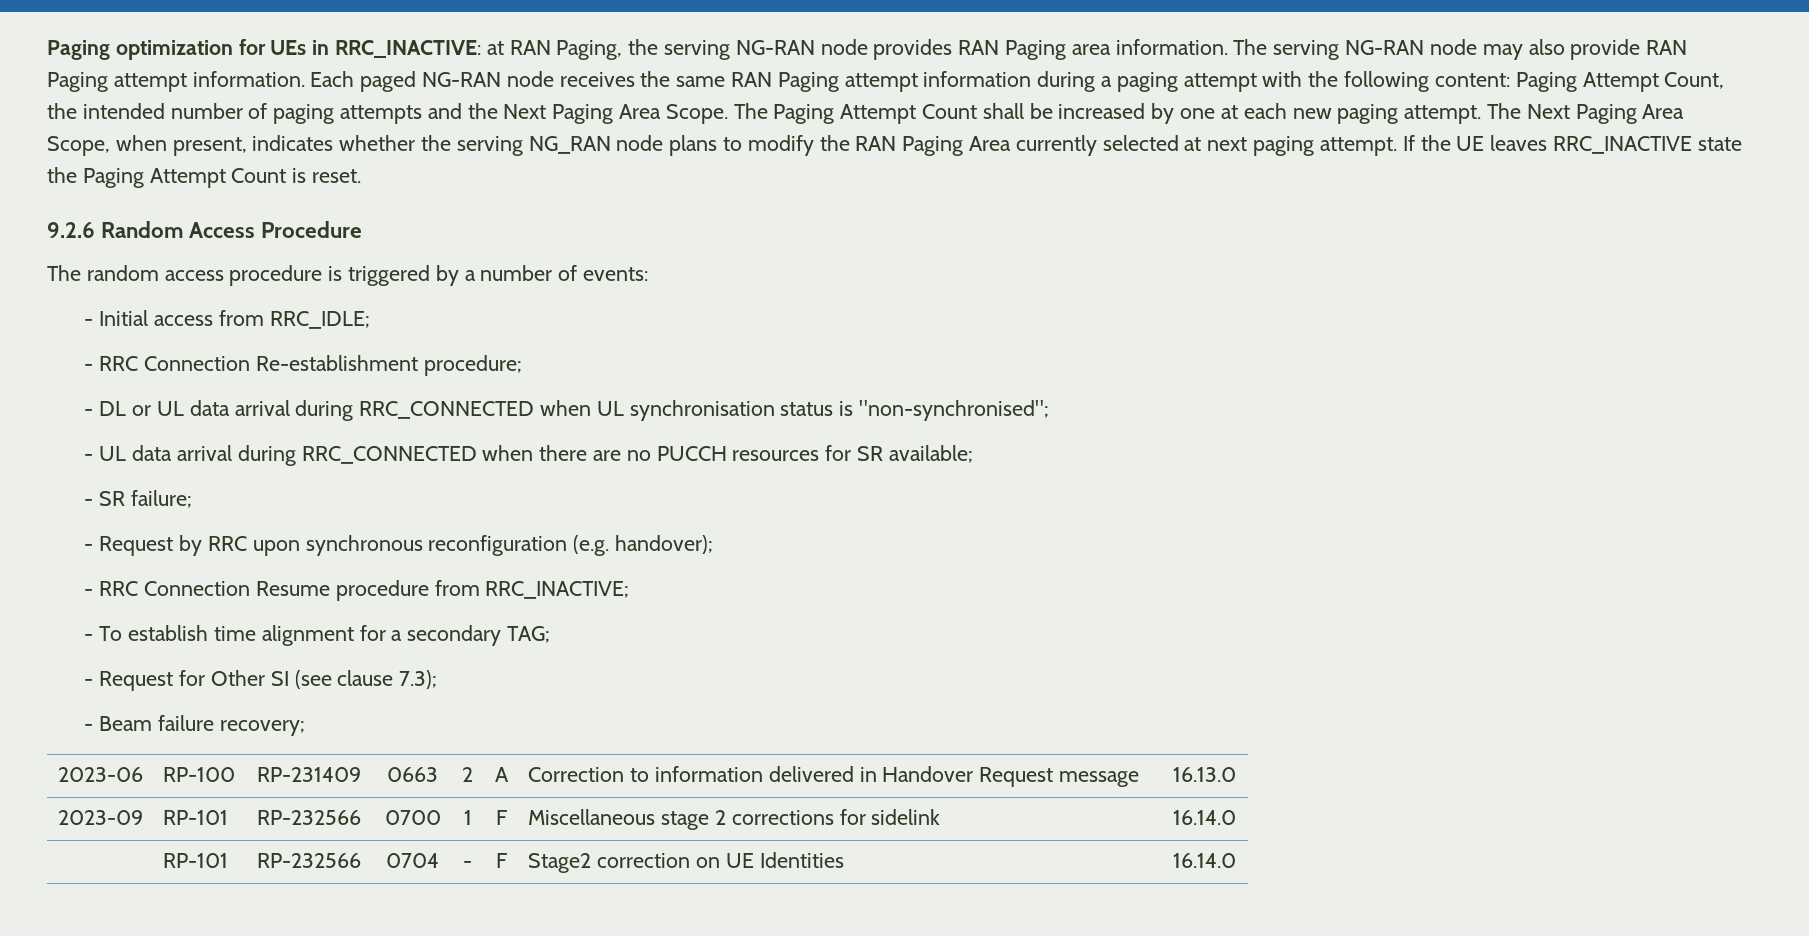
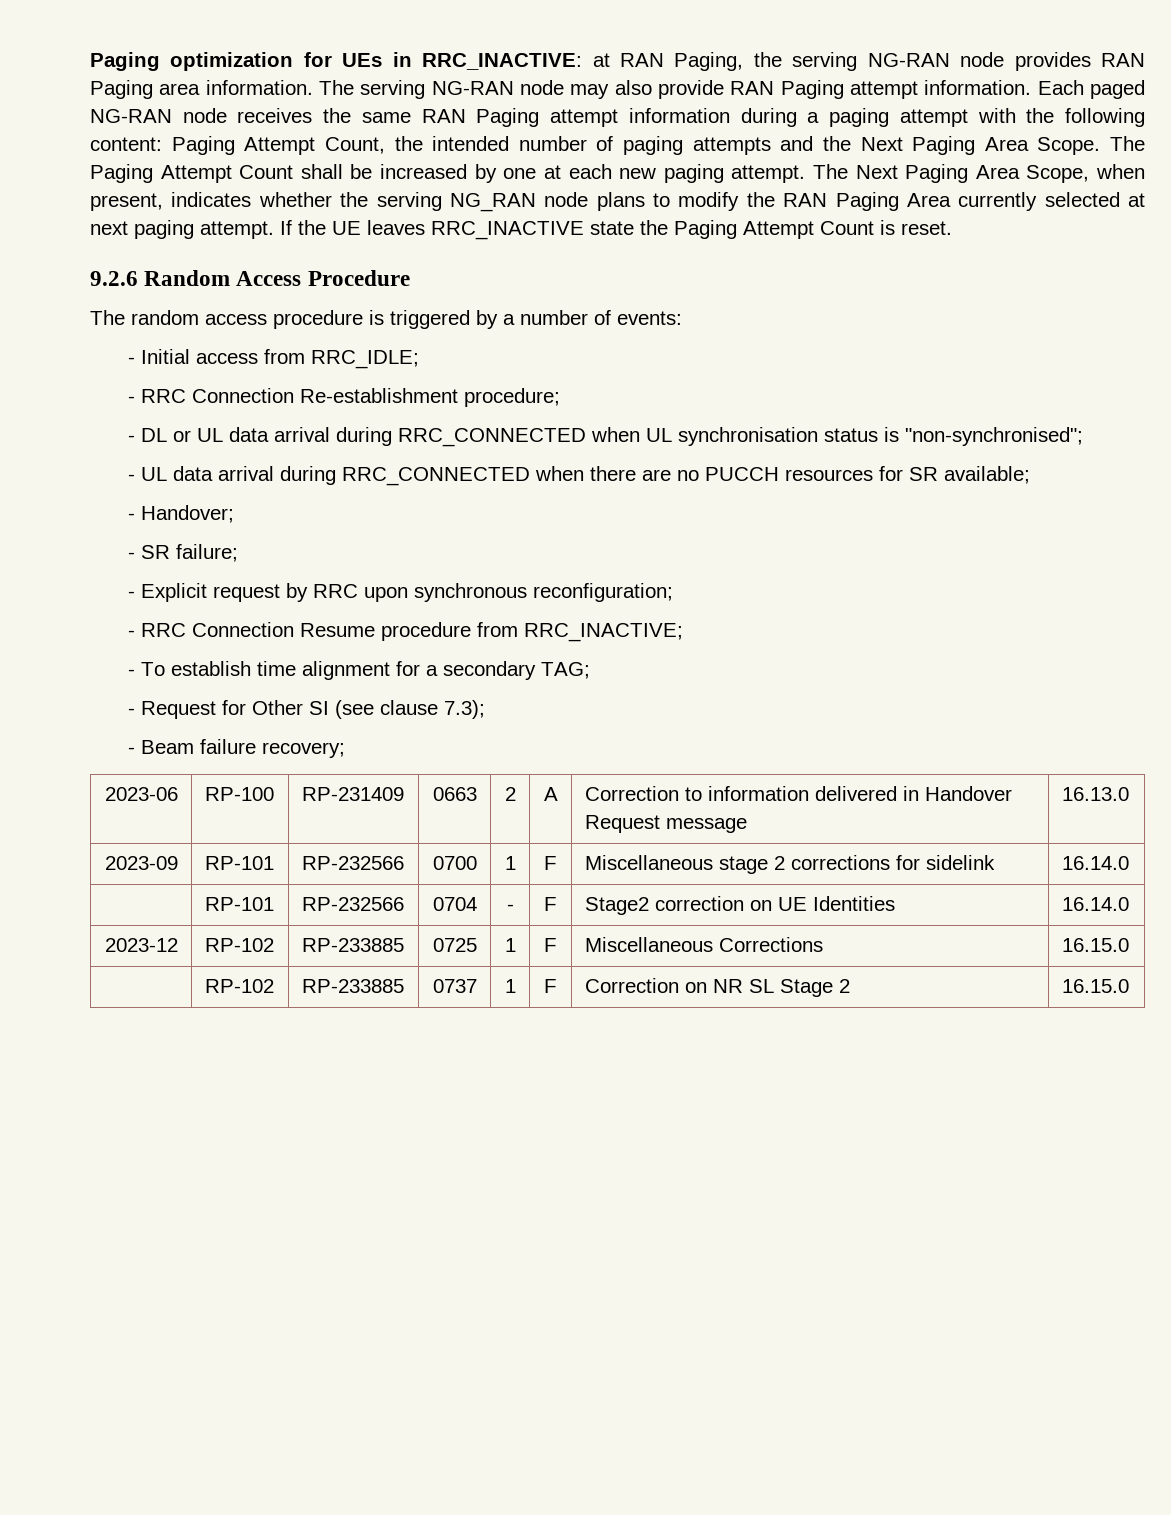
+ - Handover;
- - Request by RRC upon synchronous reconfiguration (e.g. handover);
+ - Explicit request by RRC upon synchronous reconfiguration;
+ 2023-12 | RP-102 | RP-233885 | 0725 | 1 | F | Miscellaneous Corrections | 16.15.0
+ | RP-102 | RP-233885 | 0737 | 1 | F | Correction on NR SL Stage 2 | 16.15.0

